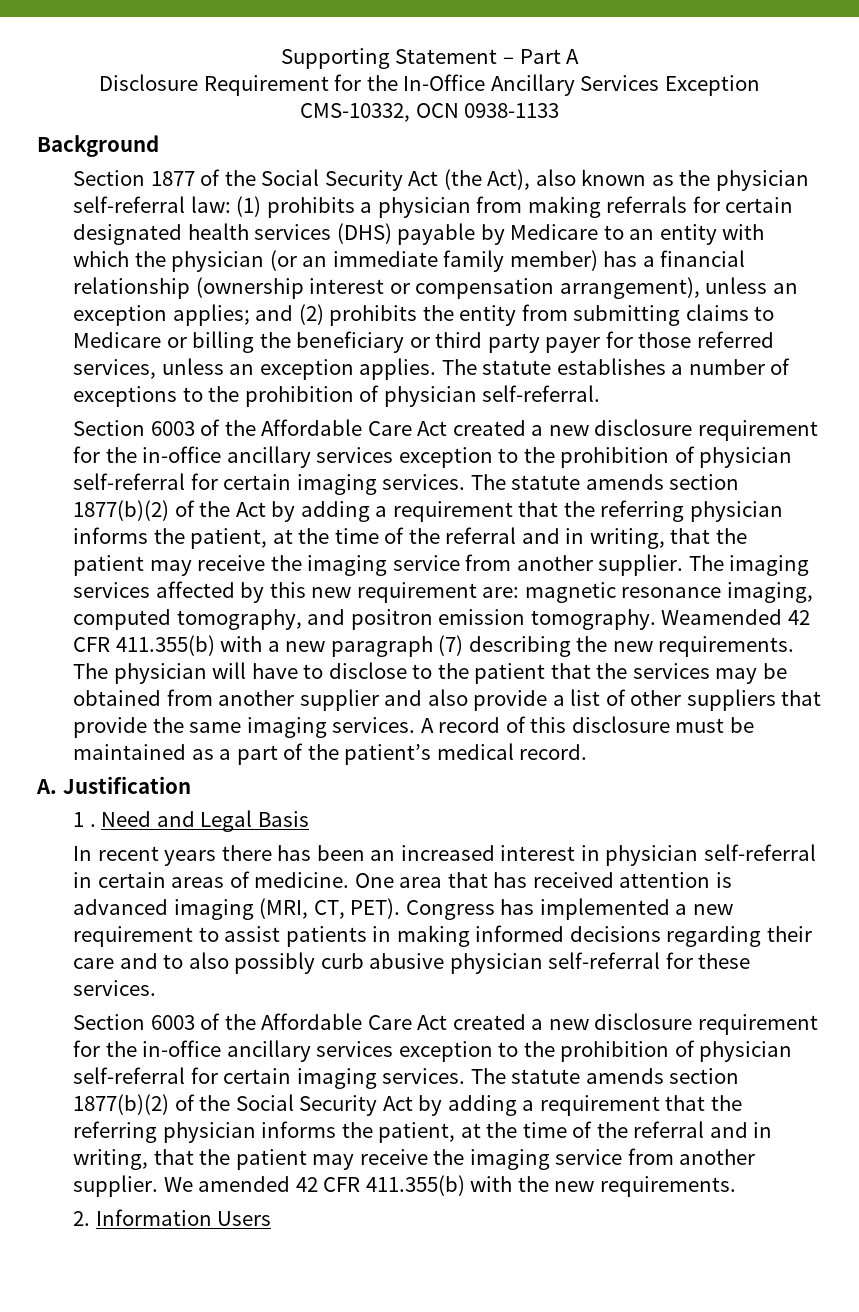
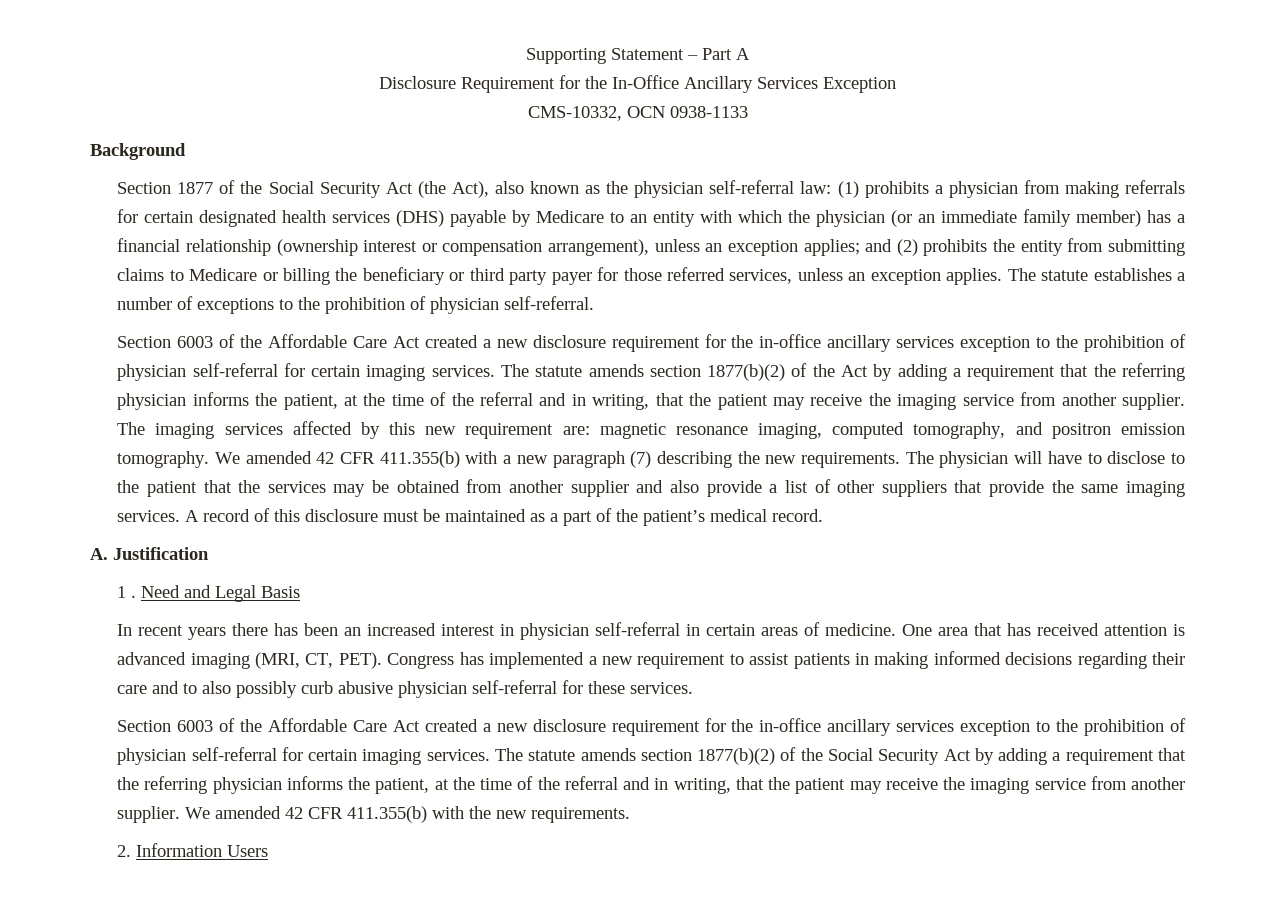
- Weamended 42 CFR 411.355(b) with a new paragraph (7) describing the new requirements.
+ We amended 42 CFR 411.355(b) with a new paragraph (7) describing the new requirements.

